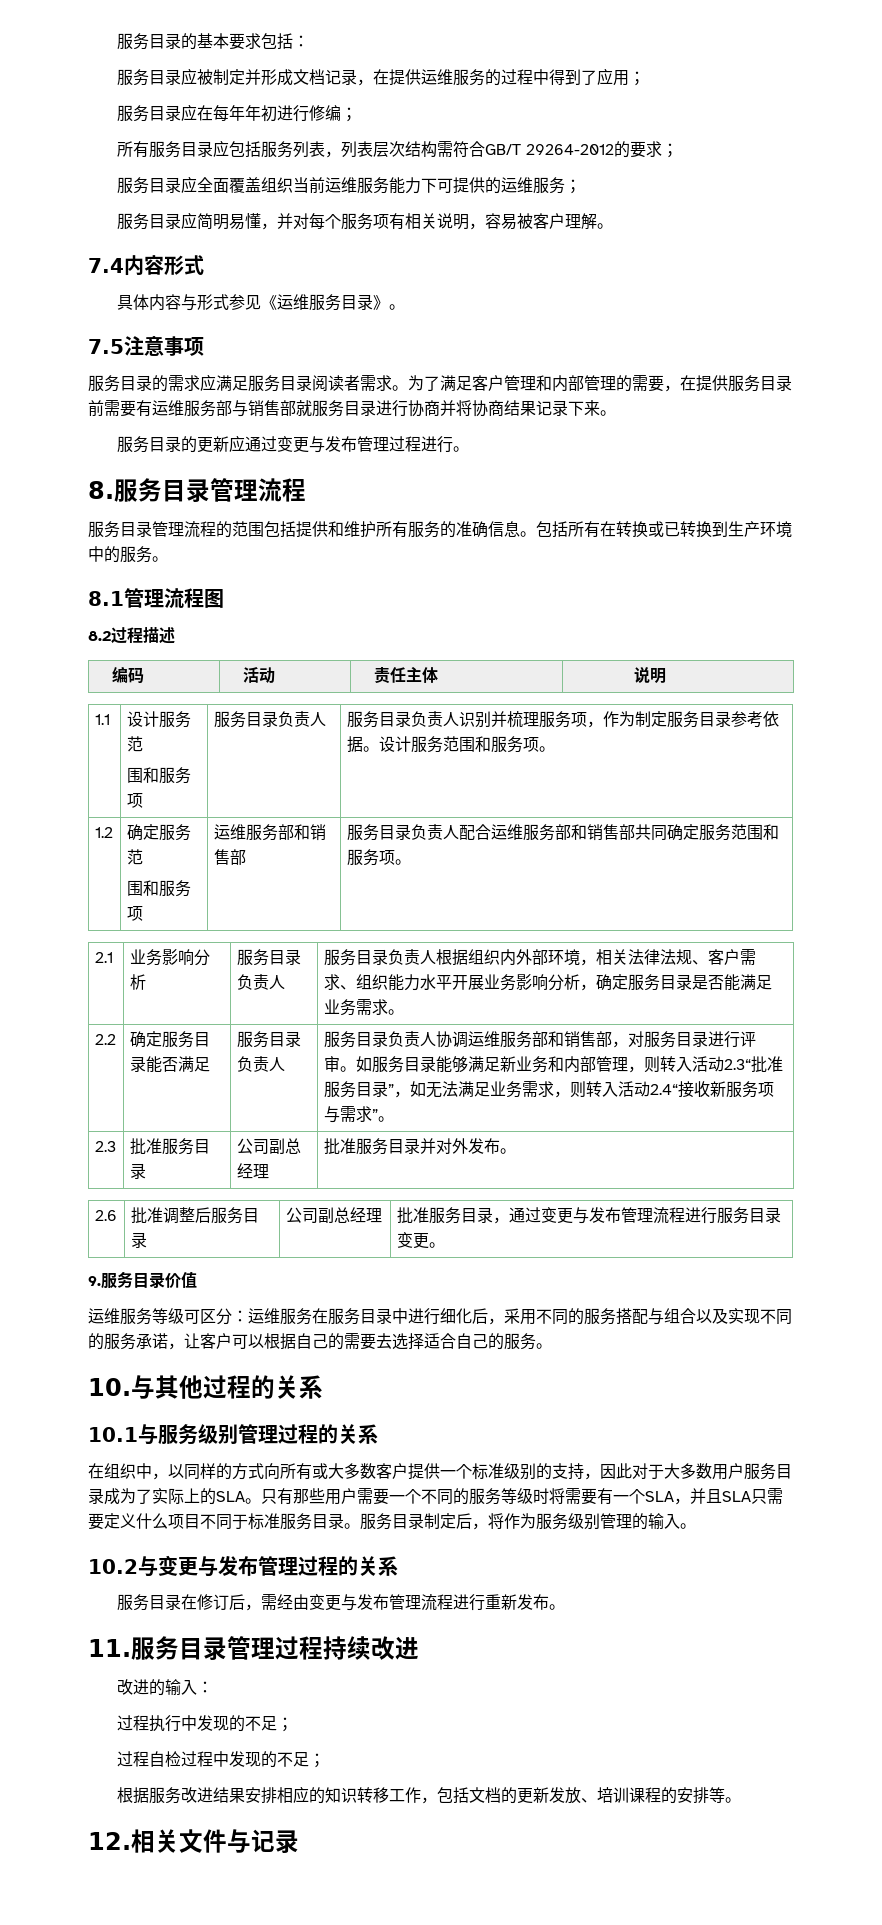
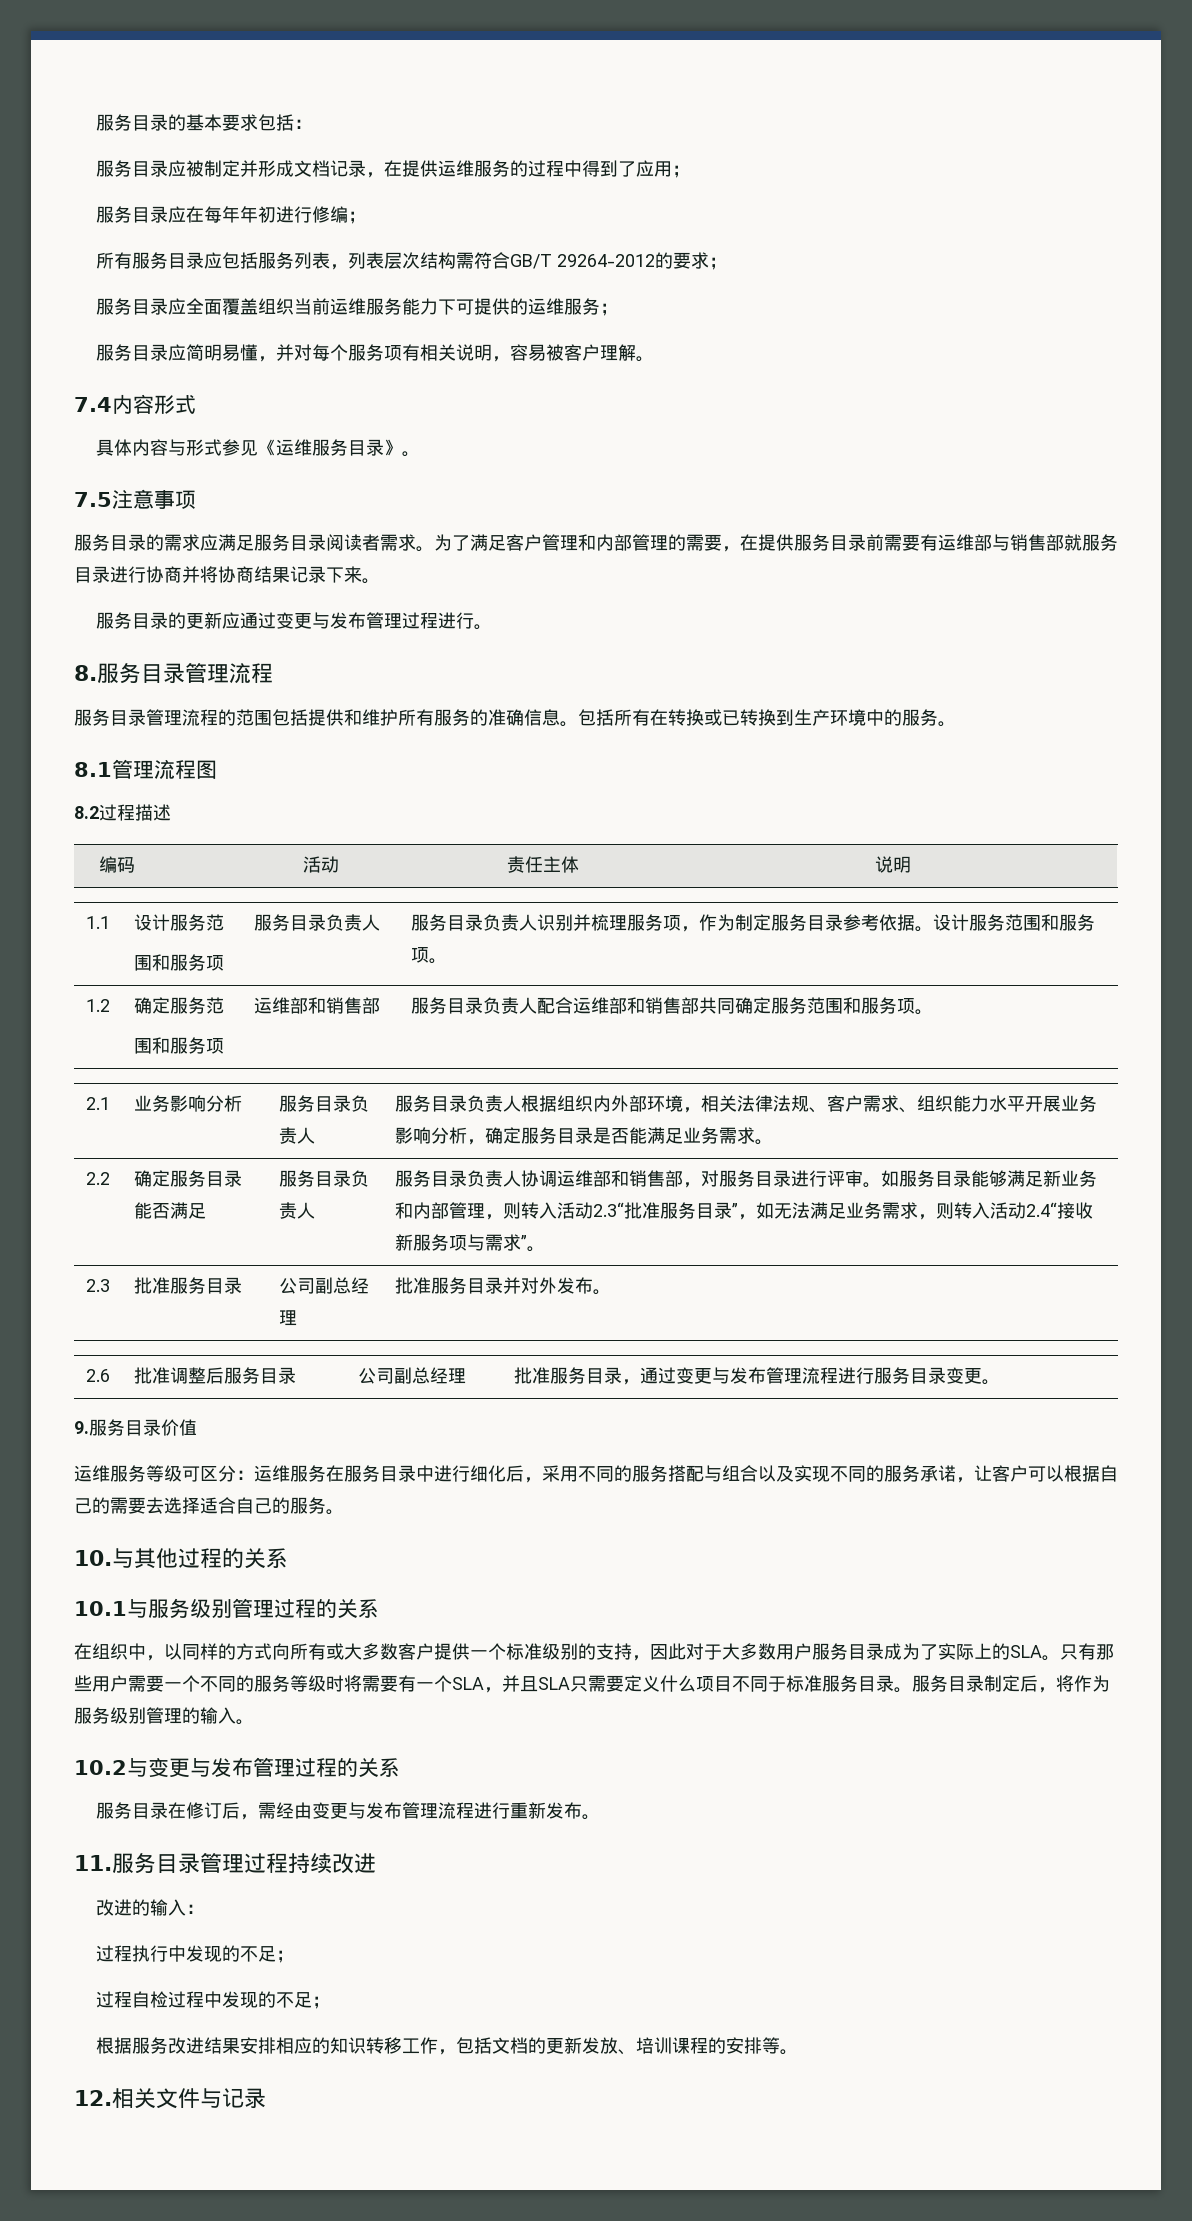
- 为了满足客户管理和内部管理的需要，在提供服务目录前需要有运维服务部与销售部就服务目录进行协商并将协商结果记录下来。
+ 为了满足客户管理和内部管理的需要，在提供服务目录前需要有运维部与销售部就服务目录进行协商并将协商结果记录下来。
  1.2 | 确定服务范
- 围和服务项 | 运维服务部和销售部 | 服务目录负责人配合运维服务部和销售部共同确定服务范围和服务项。
+ 围和服务项 | 运维部和销售部 | 服务目录负责人配合运维部和销售部共同确定服务范围和服务项。
- 服务目录负责人协调运维服务部和销售部，对服务目录进行评审。
+ 服务目录负责人协调运维部和销售部，对服务目录进行评审。

